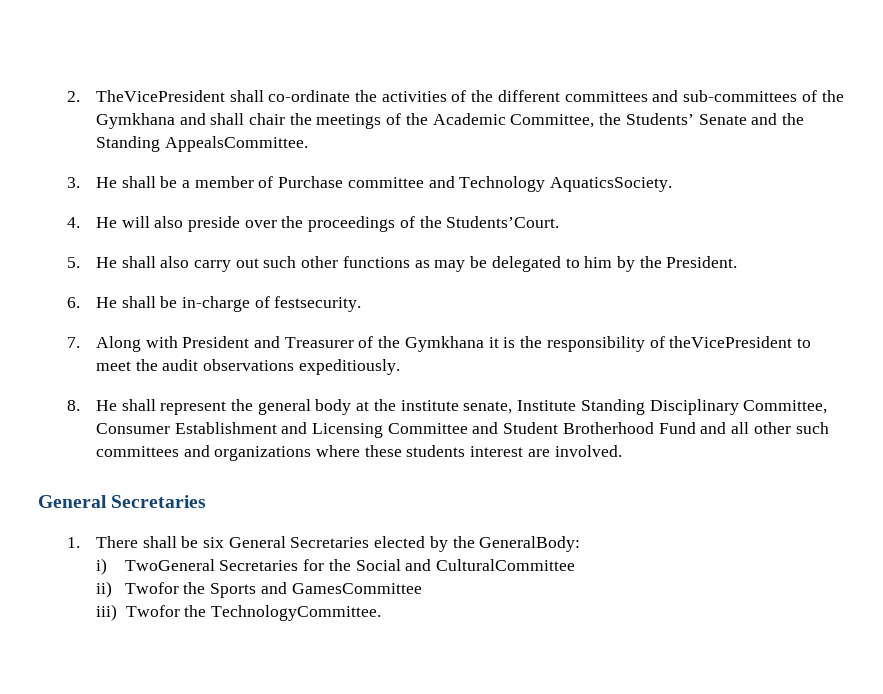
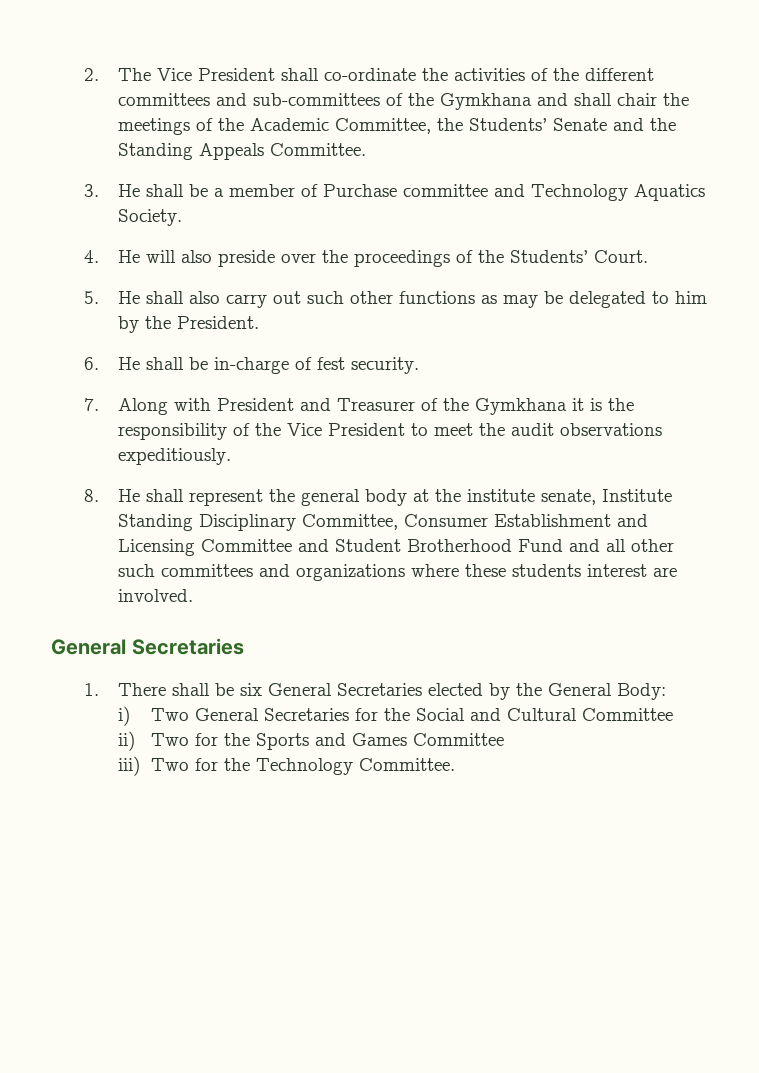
- 2. TheVicePresident shall co-ordinate the activities of the different committees and sub-committees of the Gymkhana and shall chair the meetings of the Academic Committee, the Students’ Senate and the Standing AppealsCommittee.
+ 2. The Vice President shall co-ordinate the activities of the different committees and sub-committees of the Gymkhana and shall chair the meetings of the Academic Committee, the Students’ Senate and the Standing Appeals Committee.
- 3. He shall be a member of Purchase committee and Technology AquaticsSociety.
+ 3. He shall be a member of Purchase committee and Technology Aquatics Society.
- 4. He will also preside over the proceedings of the Students’Court.
+ 4. He will also preside over the proceedings of the Students’ Court.
- 6. He shall be in-charge of festsecurity.
+ 6. He shall be in-charge of fest security.
- 7. Along with President and Treasurer of the Gymkhana it is the responsibility of theVicePresident to meet the audit observations expeditiously.
+ 7. Along with President and Treasurer of the Gymkhana it is the responsibility of the Vice President to meet the audit observations expeditiously.
- 1. There shall be six General Secretaries elected by the GeneralBody:
+ 1. There shall be six General Secretaries elected by the General Body:
- i) TwoGeneral Secretaries for the Social and CulturalCommittee
+ i) Two General Secretaries for the Social and Cultural Committee
- ii) Twofor the Sports and GamesCommittee
+ ii) Two for the Sports and Games Committee
- iii) Twofor the TechnologyCommittee.
+ iii) Two for the Technology Committee.

